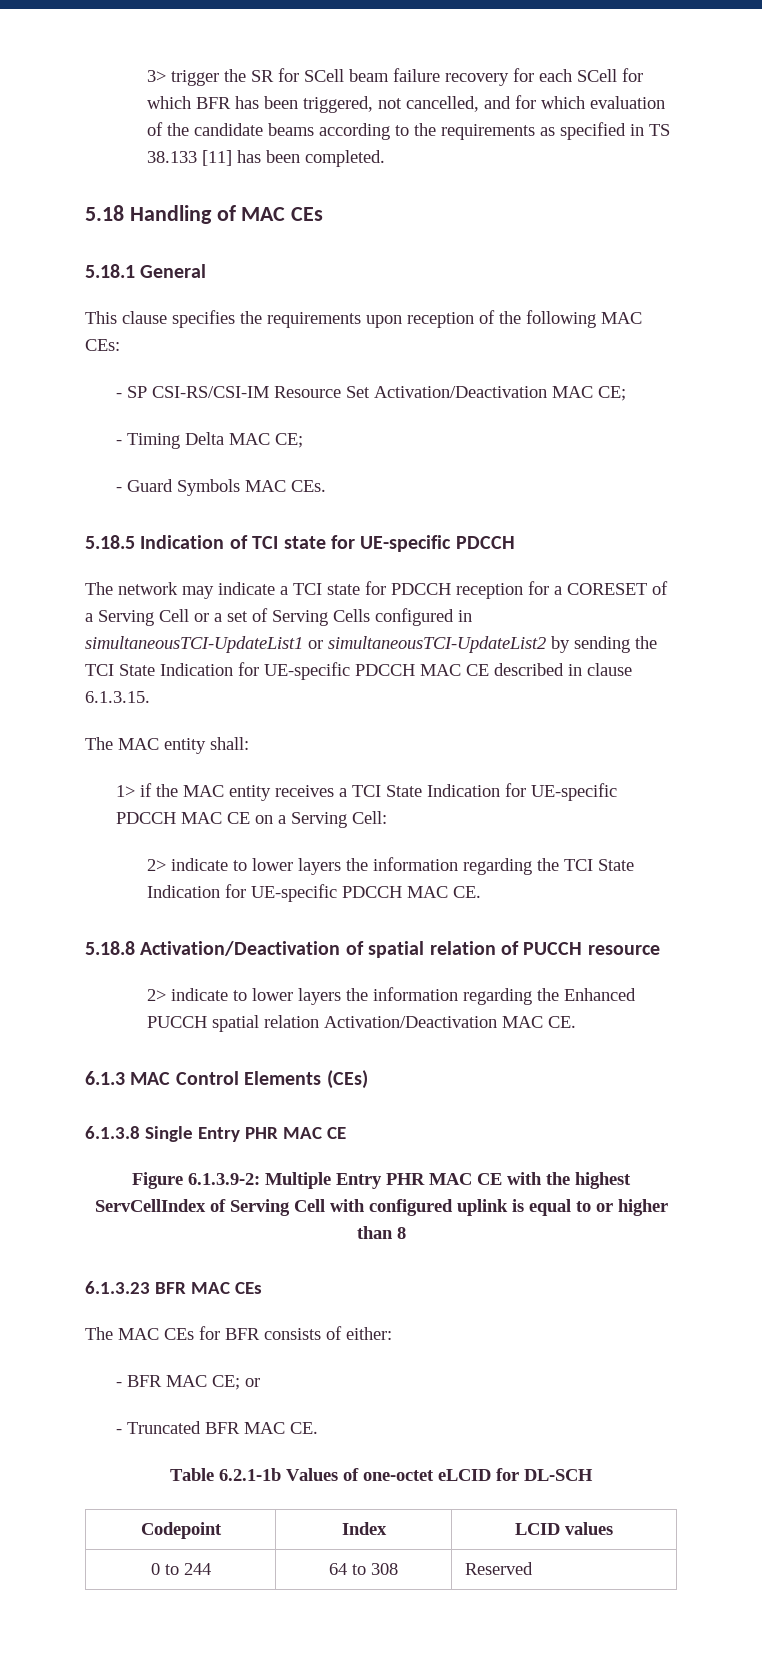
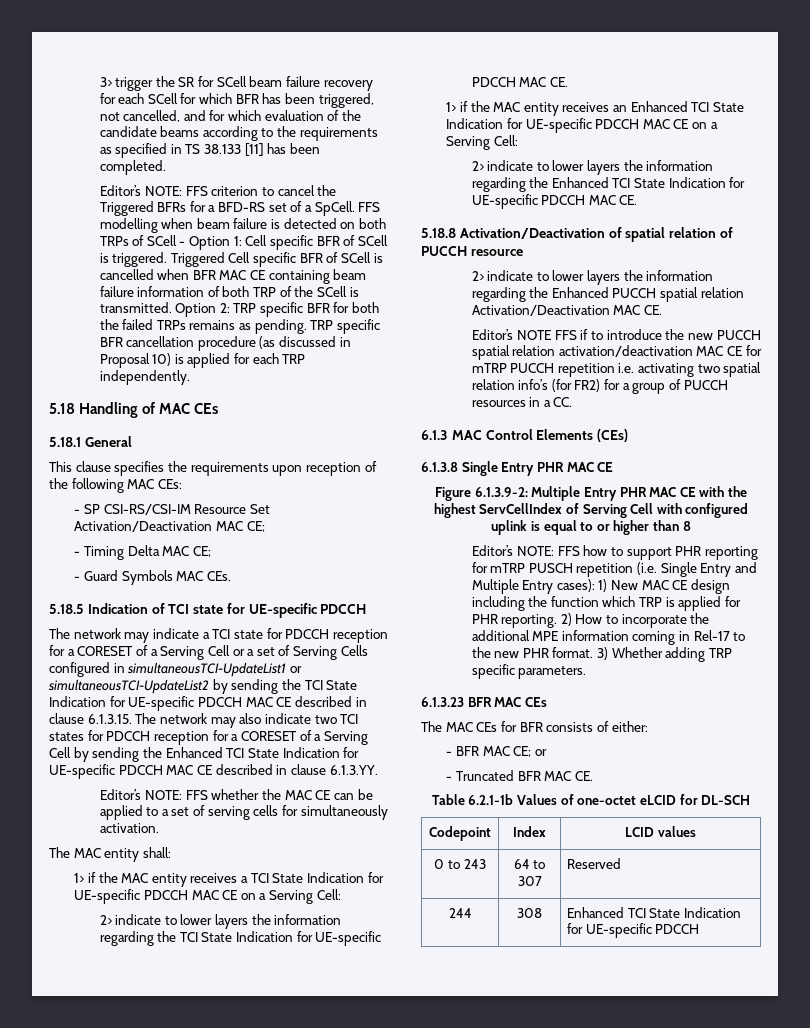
+ Editor’s NOTE: FFS criterion to cancel the Triggered BFRs for a BFD-RS set of a SpCell. FFS modelling when beam failure is detected on both TRPs of SCell - Option 1: Cell specific BFR of SCell is triggered. Triggered Cell specific BFR of SCell is cancelled when BFR MAC CE containing beam failure information of both TRP of the SCell is transmitted. Option 2: TRP specific BFR for both the failed TRPs remains as pending. TRP specific BFR cancellation procedure (as discussed in Proposal 10) is applied for each TRP independently.
- The network may indicate a TCI state for PDCCH reception for a CORESET of a Serving Cell or a set of Serving Cells configured in simultaneousTCI-UpdateList1 or simultaneousTCI-UpdateList2 by sending the TCI State Indication for UE-specific PDCCH MAC CE described in clause 6.1.3.15.
+ The network may indicate a TCI state for PDCCH reception for a CORESET of a Serving Cell or a set of Serving Cells configured in simultaneousTCI-UpdateList1 or simultaneousTCI-UpdateList2 by sending the TCI State Indication for UE-specific PDCCH MAC CE described in clause 6.1.3.15. The network may also indicate two TCI states for PDCCH reception for a CORESET of a Serving Cell by sending the Enhanced TCI State Indication for UE-specific PDCCH MAC CE described in clause 6.1.3.YY.
+ Editor’s NOTE: FFS whether the MAC CE can be applied to a set of serving cells for simultaneously activation.
+ 1> if the MAC entity receives an Enhanced TCI State Indication for UE-specific PDCCH MAC CE on a Serving Cell:
+ 2> indicate to lower layers the information regarding the Enhanced TCI State Indication for UE-specific PDCCH MAC CE.
+ Editor’s NOTE FFS if to introduce the new PUCCH spatial relation activation/deactivation MAC CE for mTRP PUCCH repetition i.e. activating two spatial relation info’s (for FR2) for a group of PUCCH resources in a CC.
+ Editor’s NOTE: FFS how to support PHR reporting for mTRP PUSCH repetition (i.e. Single Entry and Multiple Entry cases): 1) New MAC CE design including the function which TRP is applied for PHR reporting. 2) How to incorporate the additional MPE information coming in Rel-17 to the new PHR format. 3) Whether adding TRP specific parameters.
- 0 to 244 | 64 to 308 | Reserved
+ 0 to 243 | 64 to 307 | Reserved
+ 244 | 308 | Enhanced TCI State Indication for UE-specific PDCCH

